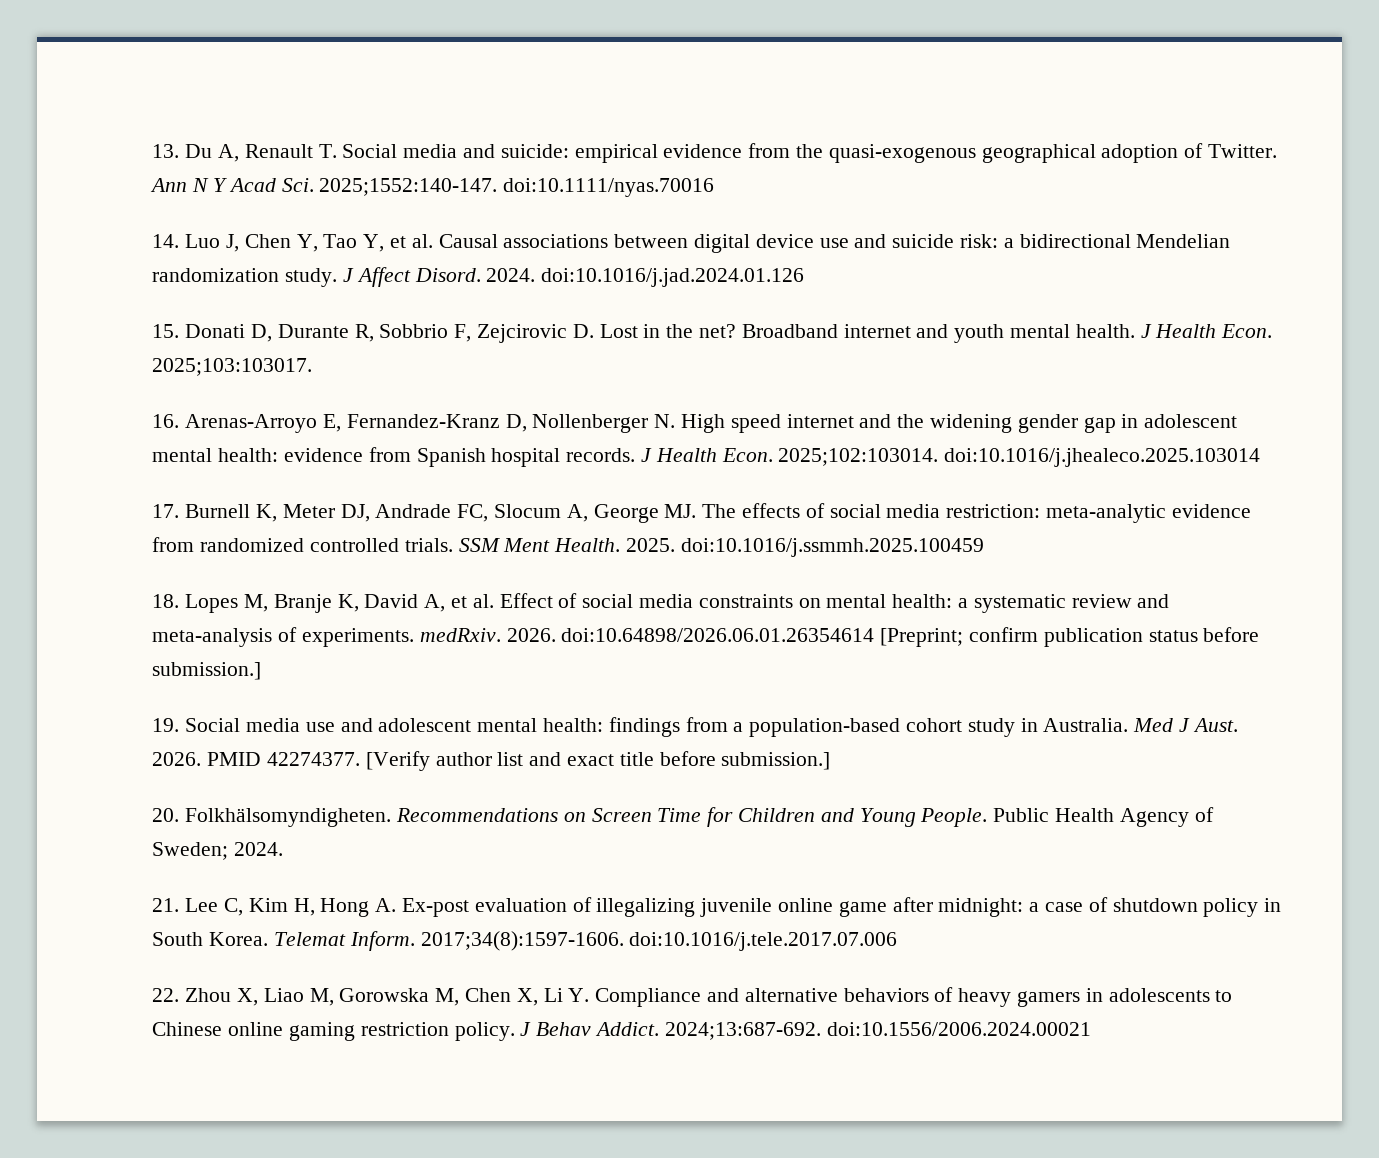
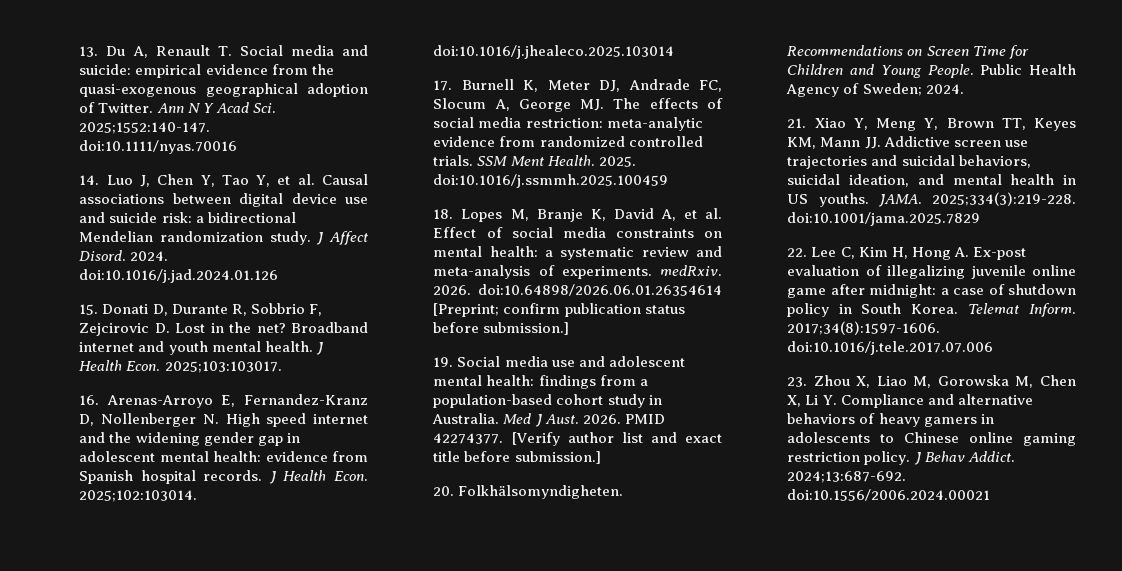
- 21. Lee C, Kim H, Hong A. Ex-post evaluation of illegalizing juvenile online game after midnight: a case of shutdown policy in South Korea.
+ 21. Xiao Y, Meng Y, Brown TT, Keyes KM, Mann JJ. Addictive screen use trajectories and suicidal behaviors, suicidal ideation, and mental health in US youths. JAMA. 2025;334(3):219-228. doi:10.1001/jama.2025.7829
+ 22. Lee C, Kim H, Hong A. Ex-post evaluation of illegalizing juvenile online game after midnight: a case of shutdown policy in South Korea.
- 22. Zhou X, Liao M, Gorowska M, Chen X, Li Y. Compliance and alternative behaviors of heavy gamers in adolescents to Chinese online gaming restriction policy.
+ 23. Zhou X, Liao M, Gorowska M, Chen X, Li Y. Compliance and alternative behaviors of heavy gamers in adolescents to Chinese online gaming restriction policy.

